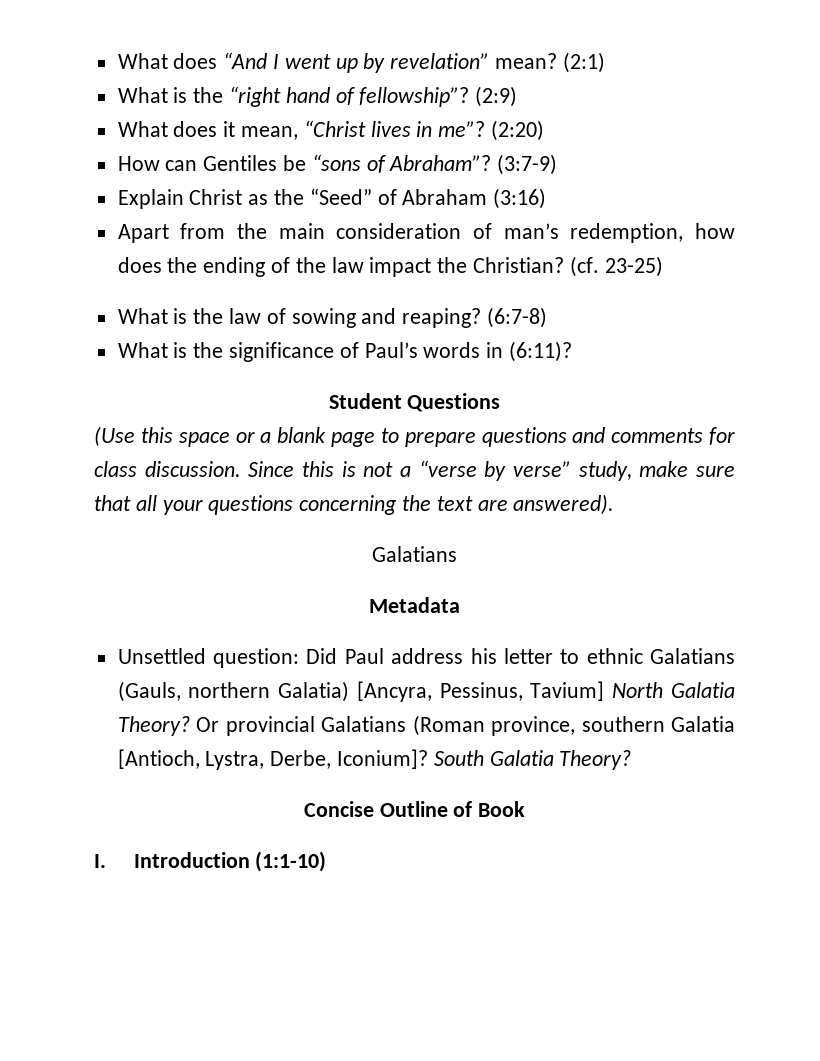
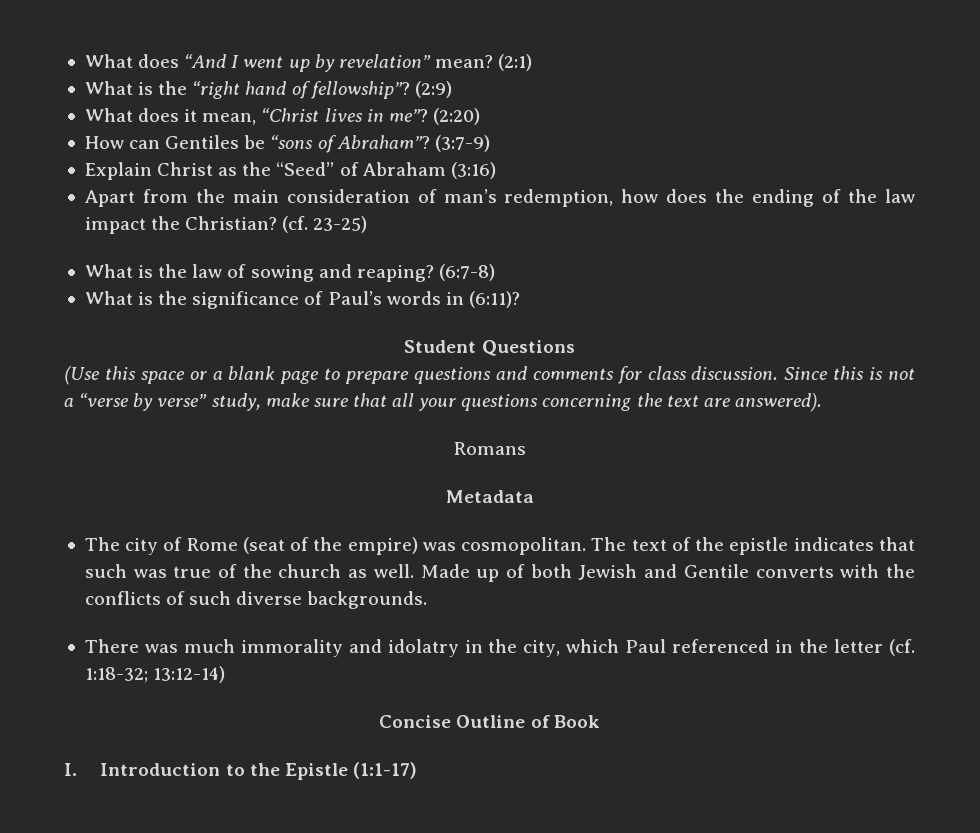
  Since this is not a “verse by verse” study, make sure that all your questions concerning the text are answered).
- Galatians
+ Romans
- Unsettled question: Did Paul address his letter to ethnic Galatians (Gauls, northern Galatia) [Ancyra, Pessinus, Tavium] North Galatia Theory? Or provincial Galatians (Roman province, southern Galatia [Antioch, Lystra, Derbe, Iconium]? South Galatia Theory?
+ The city of Rome (seat of the empire) was cosmopolitan. The text of the epistle indicates that such was true of the church as well. Made up of both Jewish and Gentile converts with the conflicts of such diverse backgrounds.
+ There was much immorality and idolatry in the city, which Paul referenced in the letter (cf. 1:18-32; 13:12-14)
- I. Introduction (1:1-10)
+ I. Introduction to the Epistle (1:1-17)

